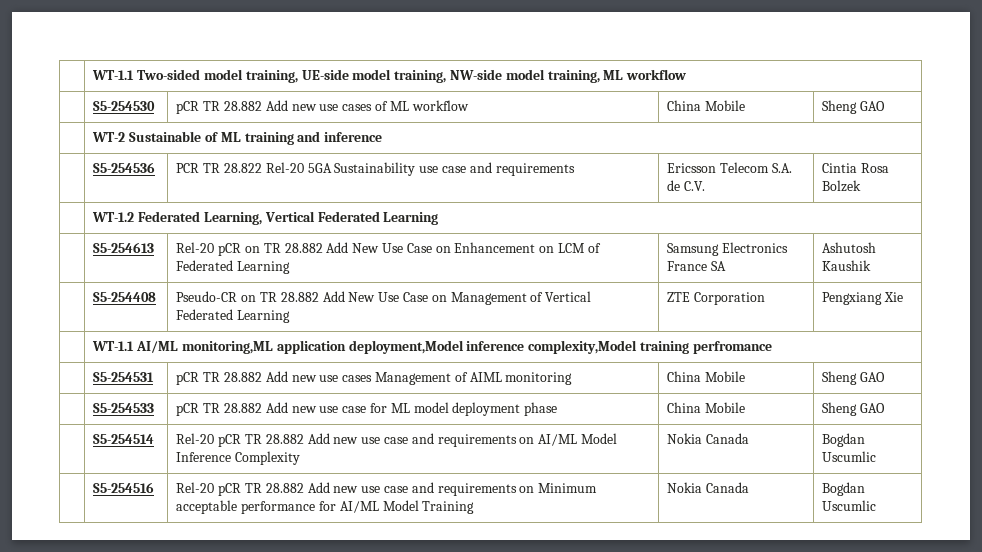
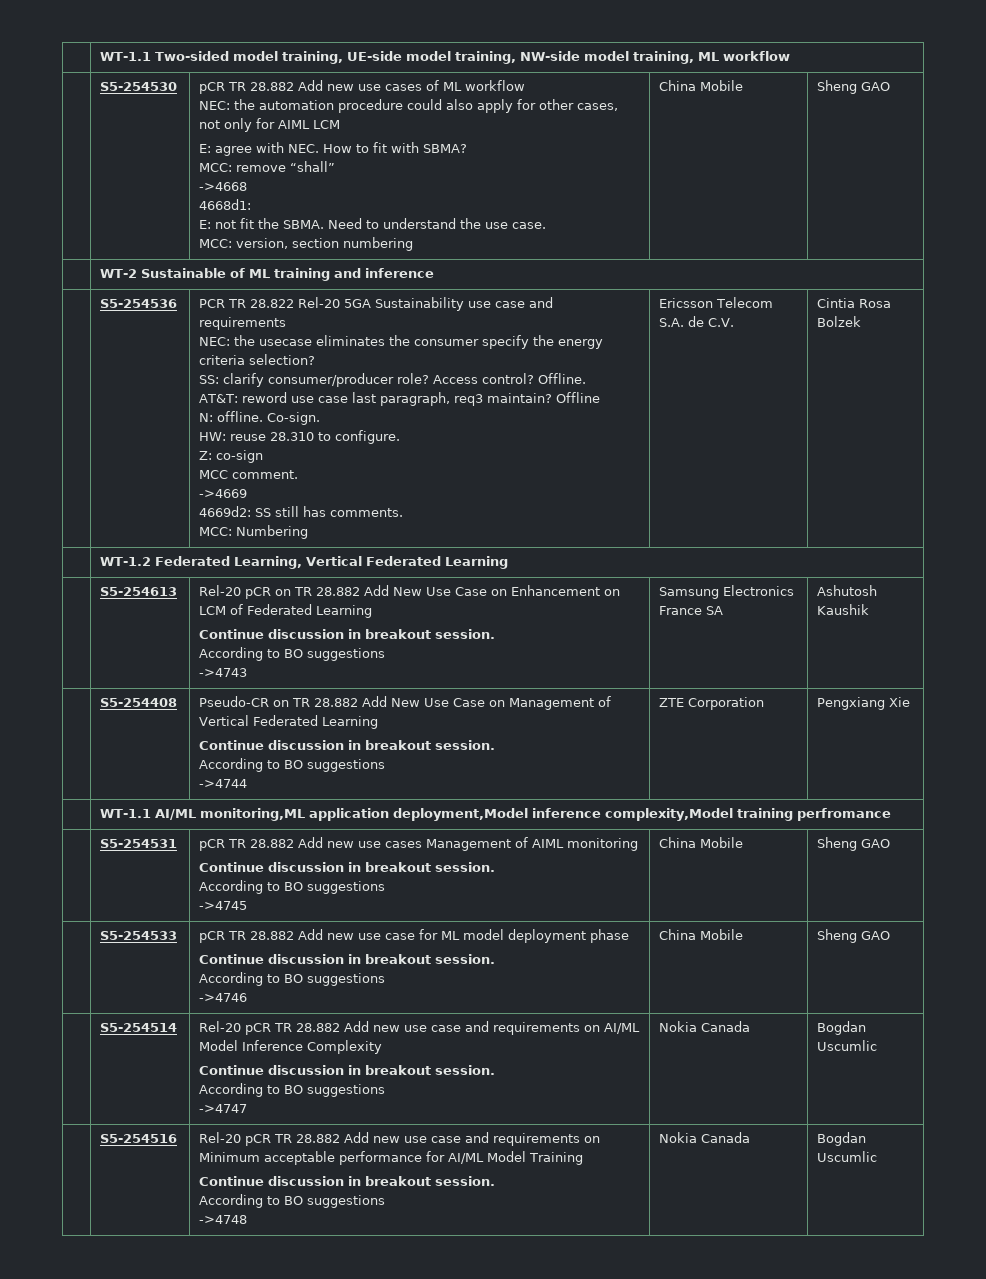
+ NEC: the automation procedure could also apply for other cases, not only for AIML LCM
+ E: agree with NEC. How to fit with SBMA?
+ MCC: remove “shall”
+ ->4668
+ 4668d1:
+ E: not fit the SBMA. Need to understand the use case.
+ MCC: version, section numbering
+ NEC: the usecase eliminates the consumer specify the energy criteria selection?
+ SS: clarify consumer/producer role? Access control? Offline.
+ AT&T: reword use case last paragraph, req3 maintain? Offline
+ N: offline. Co-sign.
+ HW: reuse 28.310 to configure.
+ Z: co-sign
+ MCC comment.
+ ->4669
+ 4669d2: SS still has comments.
+ MCC: Numbering
- | S5-254613 | Rel-20 pCR on TR 28.882 Add New Use Case on Enhancement on LCM of Federated Learning | Samsung Electronics France SA | Ashutosh Kaushik
+ | S5-254613 | Rel-20 pCR on TR 28.882 Add New Use Case on Enhancement on LCM of Federated Learning
+ Continue discussion in breakout session.
+ According to BO suggestions
+ ->4743 | Samsung Electronics France SA | Ashutosh Kaushik
- | S5-254408 | Pseudo-CR on TR 28.882 Add New Use Case on Management of Vertical Federated Learning | ZTE Corporation | Pengxiang Xie
+ | S5-254408 | Pseudo-CR on TR 28.882 Add New Use Case on Management of Vertical Federated Learning
+ Continue discussion in breakout session.
+ According to BO suggestions
+ ->4744 | ZTE Corporation | Pengxiang Xie
- | S5-254531 | pCR TR 28.882 Add new use cases Management of AIML monitoring | China Mobile | Sheng GAO
+ | S5-254531 | pCR TR 28.882 Add new use cases Management of AIML monitoring
+ Continue discussion in breakout session.
+ According to BO suggestions
+ ->4745 | China Mobile | Sheng GAO
- | S5-254533 | pCR TR 28.882 Add new use case for ML model deployment phase | China Mobile | Sheng GAO
+ | S5-254533 | pCR TR 28.882 Add new use case for ML model deployment phase
+ Continue discussion in breakout session.
+ According to BO suggestions
+ ->4746 | China Mobile | Sheng GAO
- | S5-254514 | Rel-20 pCR TR 28.882 Add new use case and requirements on AI/ML Model Inference Complexity | Nokia Canada | Bogdan Uscumlic
+ | S5-254514 | Rel-20 pCR TR 28.882 Add new use case and requirements on AI/ML Model Inference Complexity
+ Continue discussion in breakout session.
+ According to BO suggestions
+ ->4747 | Nokia Canada | Bogdan Uscumlic
- | S5-254516 | Rel-20 pCR TR 28.882 Add new use case and requirements on Minimum acceptable performance for AI/ML Model Training | Nokia Canada | Bogdan Uscumlic
+ | S5-254516 | Rel-20 pCR TR 28.882 Add new use case and requirements on Minimum acceptable performance for AI/ML Model Training
+ Continue discussion in breakout session.
+ According to BO suggestions
+ ->4748 | Nokia Canada | Bogdan Uscumlic

